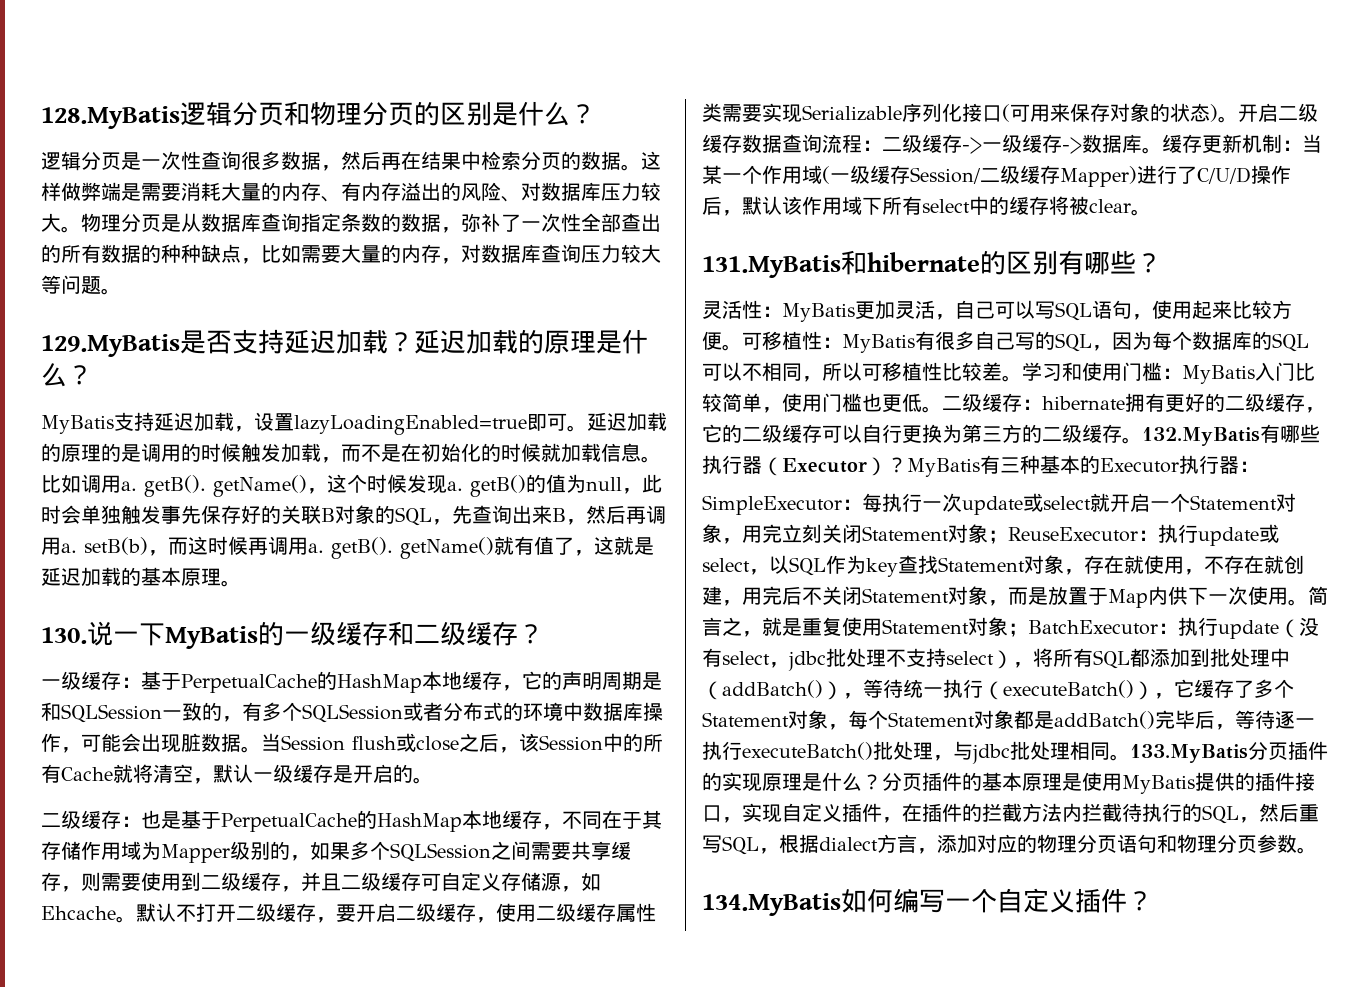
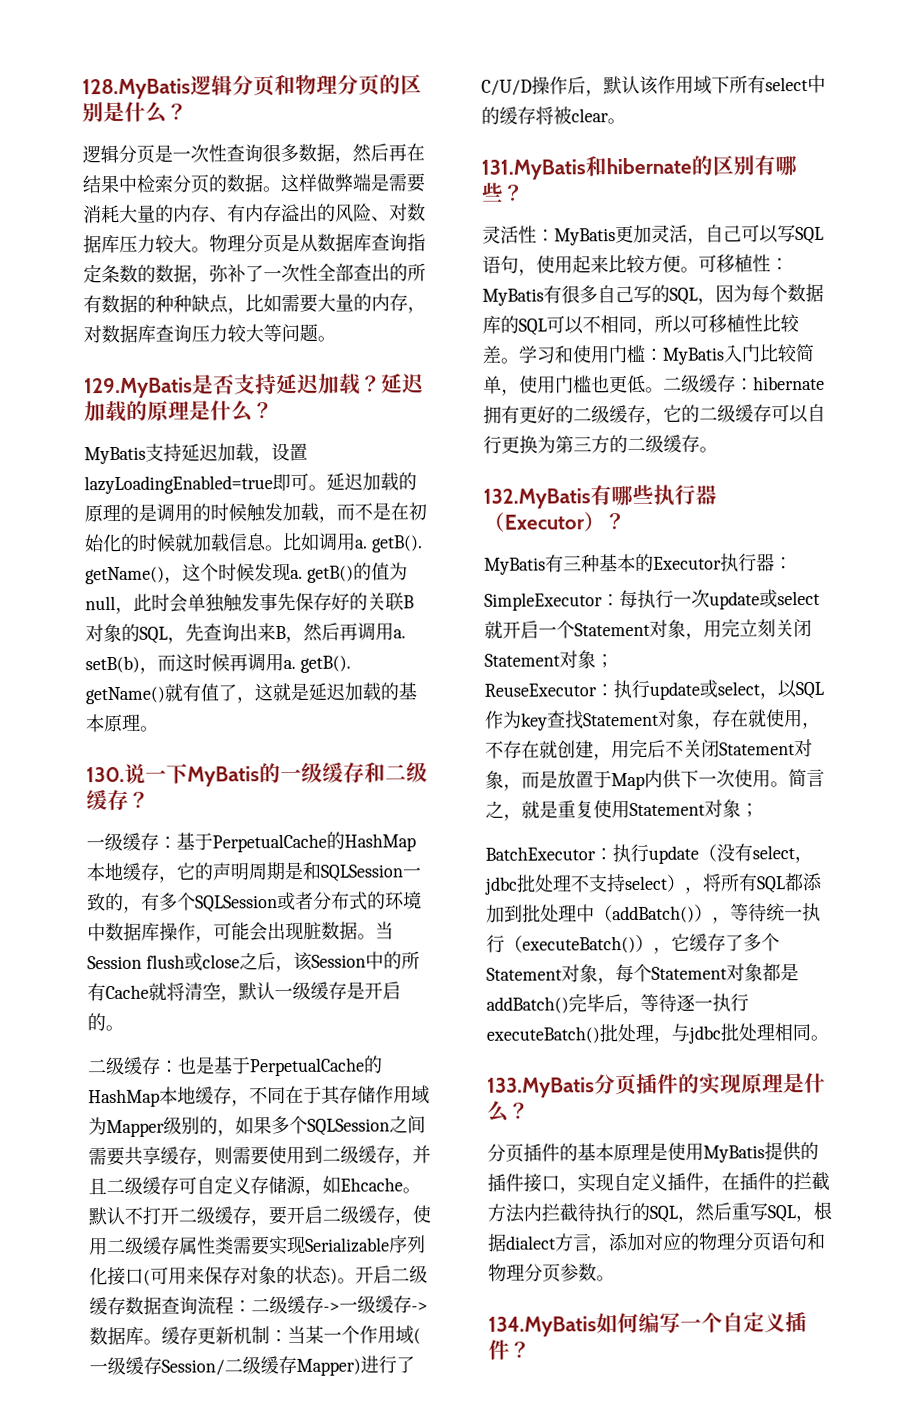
- 二级缓存：hibernate拥有更好的二级缓存，它的二级缓存可以自行更换为第三方的二级缓存。132.MyBatis有哪些执行器（Executor）？MyBatis有三种基本的Executor执行器：
+ 二级缓存：hibernate拥有更好的二级缓存，它的二级缓存可以自行更换为第三方的二级缓存。
+ 132.MyBatis有哪些执行器（Executor）？
+ MyBatis有三种基本的Executor执行器：
- SimpleExecutor：每执行一次update或select就开启一个Statement对象，用完立刻关闭Statement对象；ReuseExecutor：执行update或select，以SQL作为key查找Statement对象，存在就使用，不存在就创建，用完后不关闭Statement对象，而是放置于Map内供下一次使用。
+ SimpleExecutor：每执行一次update或select就开启一个Statement对象，用完立刻关闭Statement对象；
+ ReuseExecutor：执行update或select，以SQL作为key查找Statement对象，存在就使用，不存在就创建，用完后不关闭Statement对象，而是放置于Map内供下一次使用。
- 简言之，就是重复使用Statement对象；BatchExecutor：
+ 简言之，就是重复使用Statement对象；
+ BatchExecutor：
- 执行update（没有select，jdbc批处理不支持select），将所有SQL都添加到批处理中（addBatch()），等待统一执行（executeBatch()），它缓存了多个Statement对象，每个Statement对象都是addBatch()完毕后，等待逐一执行executeBatch()批处理，与jdbc批处理相同。133.MyBatis分页插件的实现原理是什么？分页插件的基本原理是使用MyBatis提供的插件接口，实现自定义插件，在插件的拦截方法内拦截待执行的SQL，然后重写SQL，根据dialect方言，添加对应的物理分页语句和物理分页参数。
+ 执行update（没有select，jdbc批处理不支持select），将所有SQL都添加到批处理中（addBatch()），等待统一执行（executeBatch()），它缓存了多个Statement对象，每个Statement对象都是addBatch()完毕后，等待逐一执行executeBatch()批处理，与jdbc批处理相同。
+ 133.MyBatis分页插件的实现原理是什么？
+ 分页插件的基本原理是使用MyBatis提供的插件接口，实现自定义插件，在插件的拦截方法内拦截待执行的SQL，然后重写SQL，根据dialect方言，添加对应的物理分页语句和物理分页参数。

